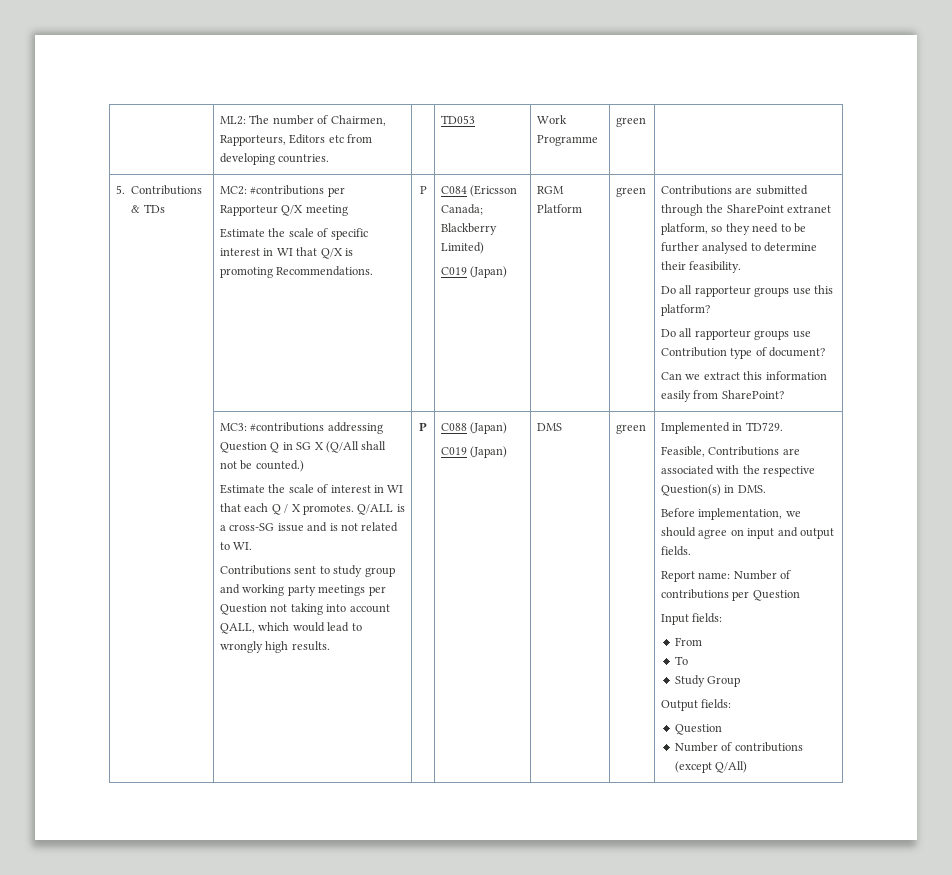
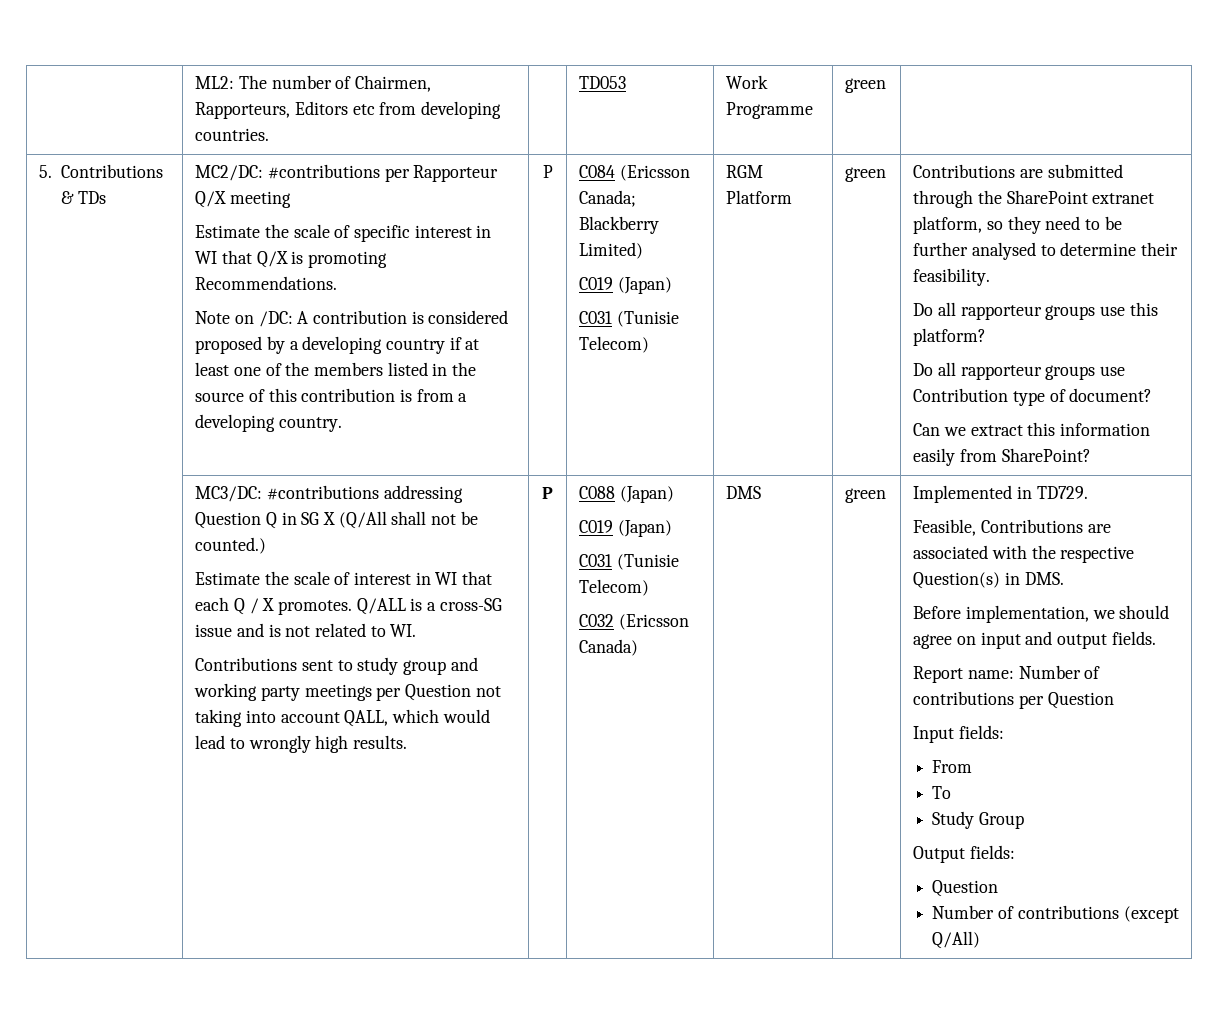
- MC2: #contributions per Rapporteur Q/X meeting
+ MC2/DC: #contributions per Rapporteur Q/X meeting
+ Note on /DC: A contribution is considered proposed by a developing country if at least one of the members listed in the source of this contribution is from a developing country.
  C084 (Ericsson Canada; Blackberry Limited)
  C019 (Japan)
+ C031 (Tunisie Telecom)
- MC3: #contributions addressing Question Q in SG X (Q/All shall not be counted.)
+ MC3/DC: #contributions addressing Question Q in SG X (Q/All shall not be counted.)
  C088 (Japan)
  C019 (Japan)
+ C031 (Tunisie Telecom)
+ C032 (Ericsson Canada)

